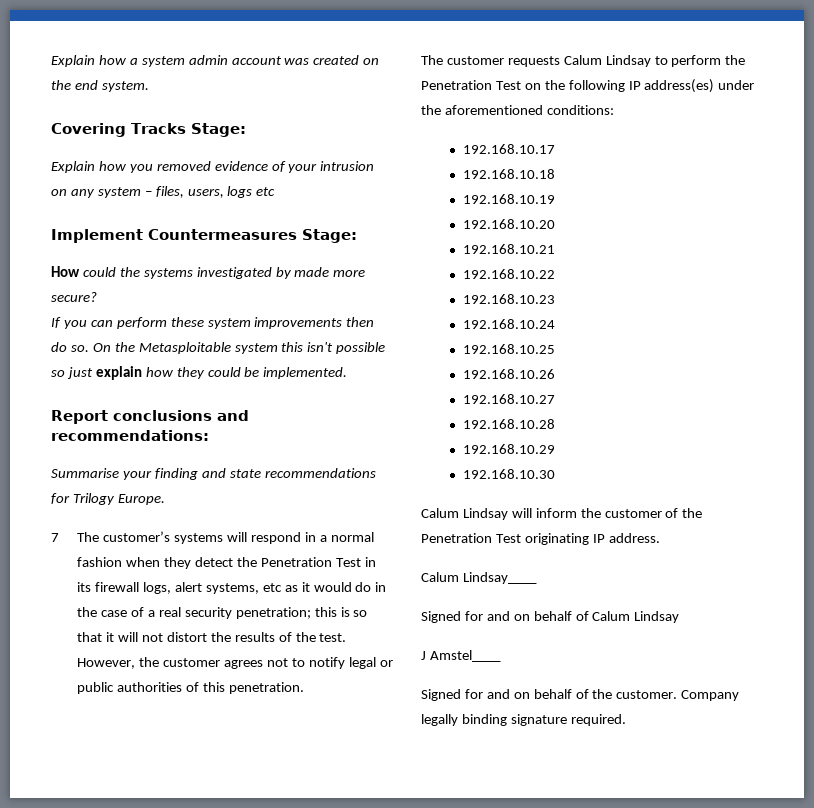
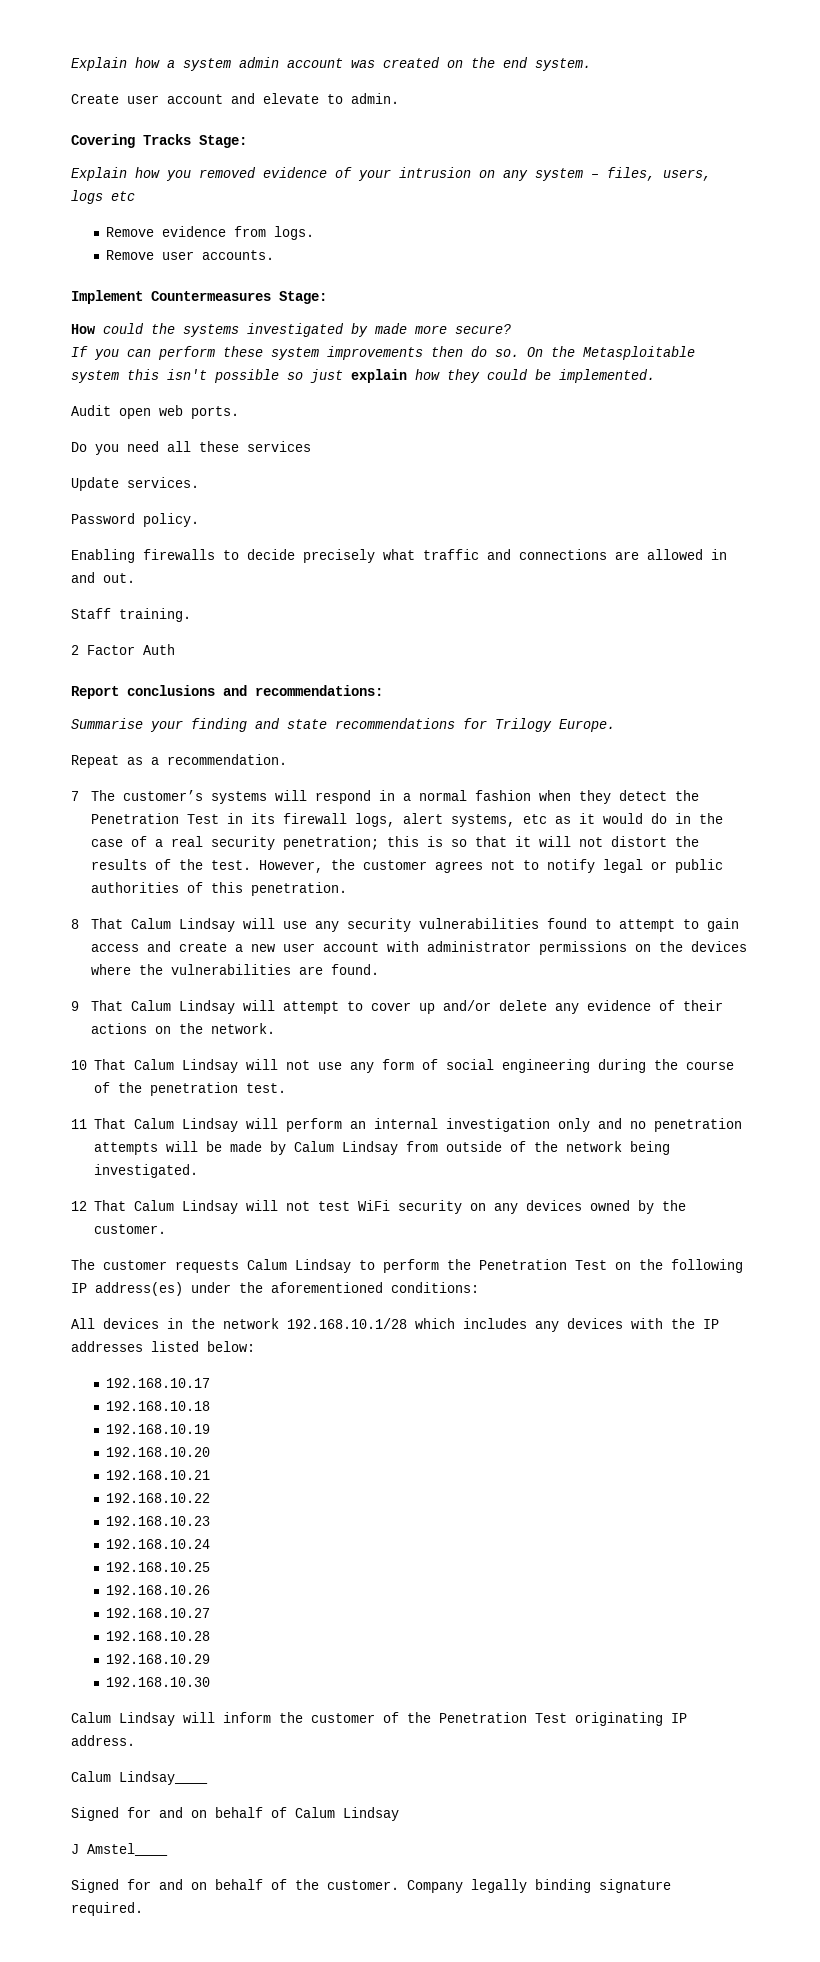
+ Create user account and elevate to admin.
+ Remove evidence from logs.
+ Remove user accounts.
+ Audit open web ports.
+ Do you need all these services
+ Update services.
+ Password policy.
+ Enabling firewalls to decide precisely what traffic and connections are allowed in and out.
+ Staff training.
+ 2 Factor Auth
+ Repeat as a recommendation.
+ 8 That Calum Lindsay will use any security vulnerabilities found to attempt to gain access and create a new user account with administrator permissions on the devices where the vulnerabilities are found.
+ 9 That Calum Lindsay will attempt to cover up and/or delete any evidence of their actions on the network.
+ 10 That Calum Lindsay will not use any form of social engineering during the course of the penetration test.
+ 11 That Calum Lindsay will perform an internal investigation only and no penetration attempts will be made by Calum Lindsay from outside of the network being investigated.
+ 12 That Calum Lindsay will not test WiFi security on any devices owned by the customer.
+ All devices in the network 192.168.10.1/28 which includes any devices with the IP addresses listed below:

